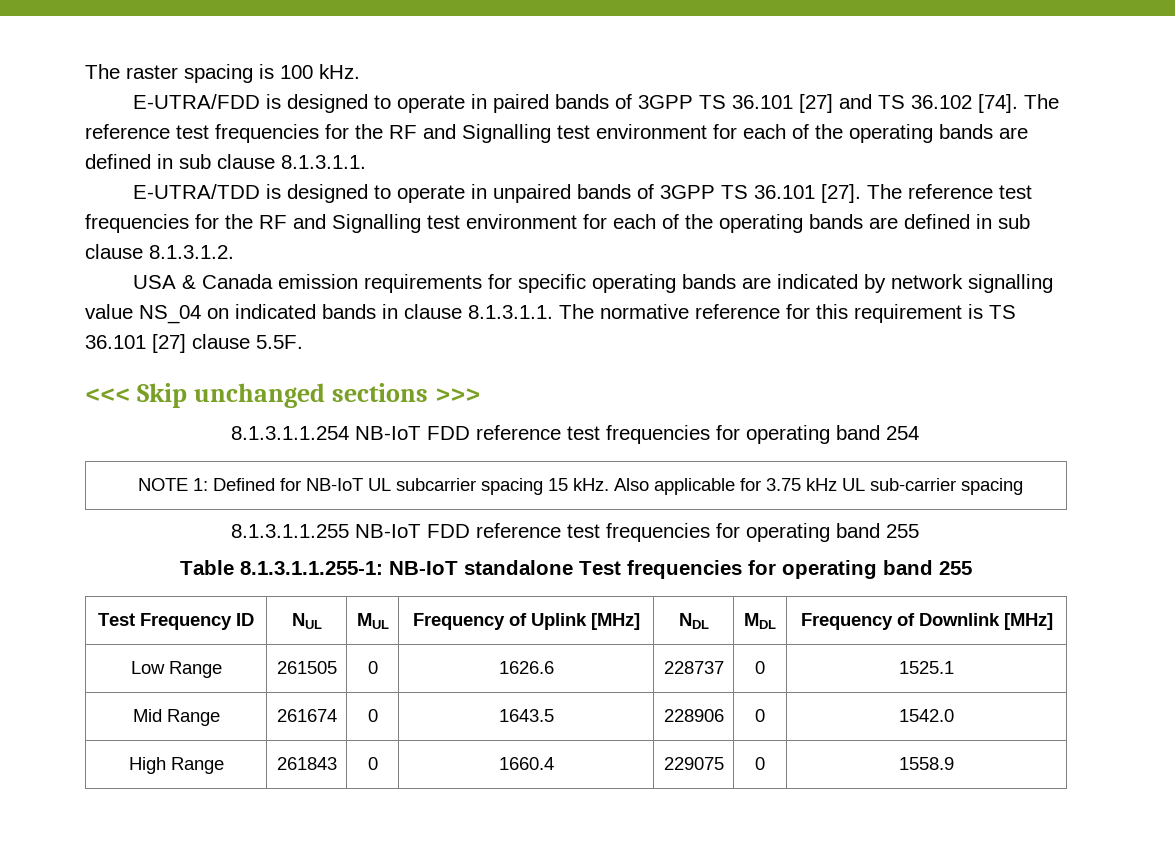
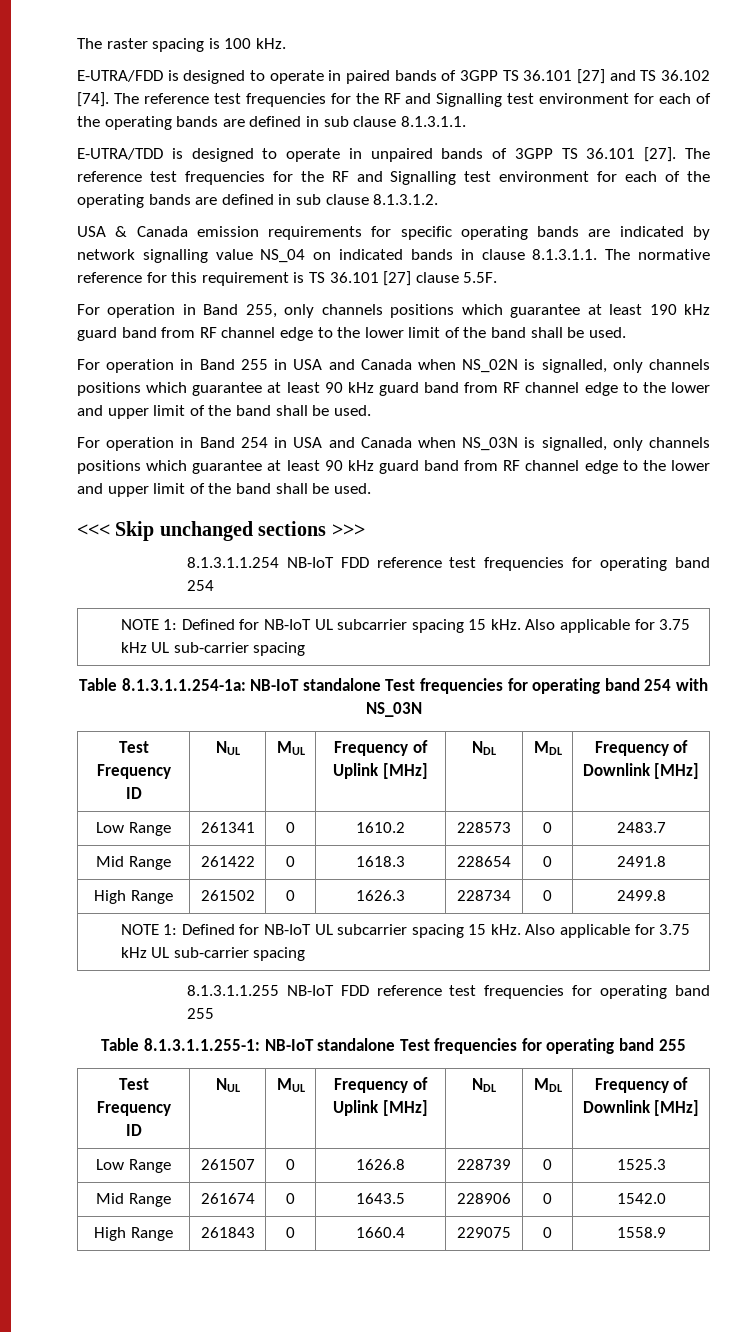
+ For operation in Band 255, only channels positions which guarantee at least 190 kHz guard band from RF channel edge to the lower limit of the band shall be used.
+ For operation in Band 255 in USA and Canada when NS_02N is signalled, only channels positions which guarantee at least 90 kHz guard band from RF channel edge to the lower and upper limit of the band shall be used.
+ For operation in Band 254 in USA and Canada when NS_03N is signalled, only channels positions which guarantee at least 90 kHz guard band from RF channel edge to the lower and upper limit of the band shall be used.
+ Table 8.1.3.1.1.254-1a: NB-IoT standalone Test frequencies for operating band 254 with NS_03N
+ Test Frequency ID | NUL | MUL | Frequency of Uplink [MHz] | NDL | MDL | Frequency of Downlink [MHz]
+ Low Range | 261341 | 0 | 1610.2 | 228573 | 0 | 2483.7
+ Mid Range | 261422 | 0 | 1618.3 | 228654 | 0 | 2491.8
+ High Range | 261502 | 0 | 1626.3 | 228734 | 0 | 2499.8
+ NOTE 1: Defined for NB-IoT UL subcarrier spacing 15 kHz. Also applicable for 3.75 kHz UL sub-carrier spacing
- Low Range | 261505 | 0 | 1626.6 | 228737 | 0 | 1525.1
+ Low Range | 261507 | 0 | 1626.8 | 228739 | 0 | 1525.3

